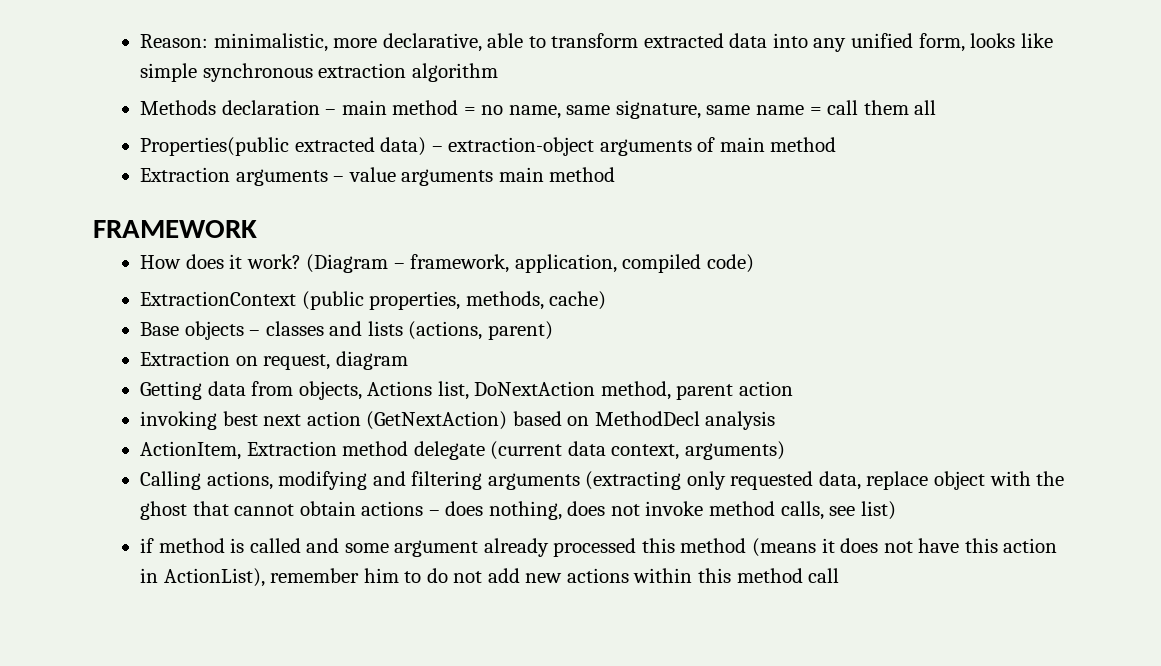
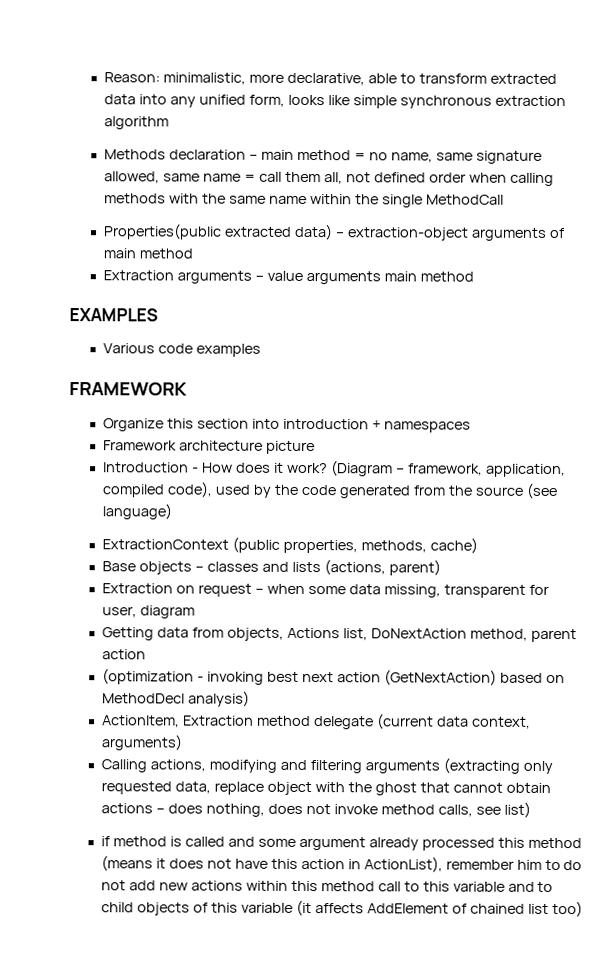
- Methods declaration – main method = no name, same signature, same name = call them all
+ Methods declaration – main method = no name, same signature allowed, same name = call them all, not defined order when calling methods with the same name within the single MethodCall
+ EXAMPLES
+ Various code examples
  FRAMEWORK
- How does it work?
+ Organize this section into introduction + namespaces
+ Framework architecture picture
+ Introduction - How does it work?
- (Diagram – framework, application, compiled code)
+ (Diagram – framework, application, compiled code), used by the code generated from the source (see language)
- Extraction on request, diagram
+ Extraction on request – when some data missing, transparent for user, diagram
- invoking best next action (GetNextAction) based on MethodDecl analysis
+ (optimization - invoking best next action (GetNextAction) based on MethodDecl analysis)
- if method is called and some argument already processed this method (means it does not have this action in ActionList), remember him to do not add new actions within this method call
+ if method is called and some argument already processed this method (means it does not have this action in ActionList), remember him to do not add new actions within this method call to this variable and to child objects of this variable (it affects AddElement of chained list too)

